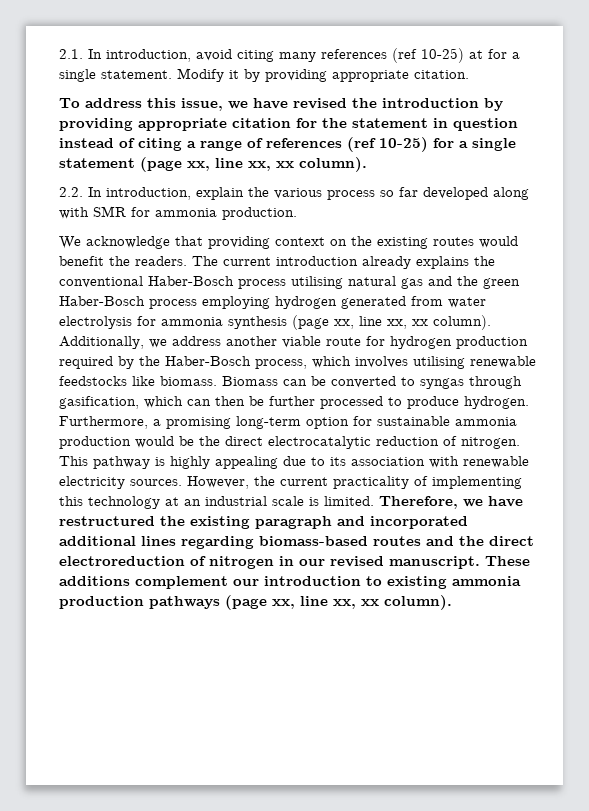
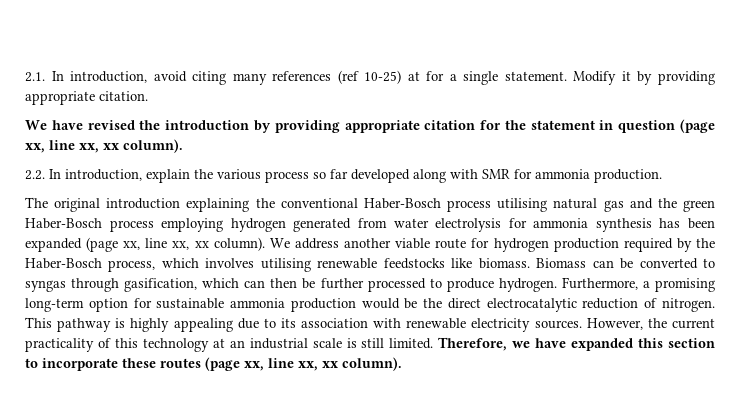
- To address this issue, we have revised the introduction by providing appropriate citation for the statement in question instead of citing a range of references (ref 10-25) for a single statement (page xx, line xx, xx column).
+ We have revised the introduction by providing appropriate citation for the statement in question (page xx, line xx, xx column).
- We acknowledge that providing context on the existing routes would benefit the readers. The current introduction already explains the conventional Haber-Bosch process utilising natural gas and the green Haber-Bosch process employing hydrogen generated from water electrolysis for ammonia synthesis (page xx, line xx, xx column). Additionally, we address another viable route for hydrogen production required by the Haber-Bosch process, which involves utilising renewable feedstocks like biomass.
+ The original introduction explaining the conventional Haber-Bosch process utilising natural gas and the green Haber-Bosch process employing hydrogen generated from water electrolysis for ammonia synthesis has been expanded (page xx, line xx, xx column). We address another viable route for hydrogen production required by the Haber-Bosch process, which involves utilising renewable feedstocks like biomass.
- However, the current practicality of implementing this technology at an industrial scale is limited.
+ However, the current practicality of this technology at an industrial scale is still limited.
- Therefore, we have restructured the existing paragraph and incorporated additional lines regarding biomass-based routes and the direct electroreduction of nitrogen in our revised manuscript. These additions complement our introduction to existing ammonia production pathways (page xx, line xx, xx column).
+ Therefore, we have expanded this section to incorporate these routes (page xx, line xx, xx column).

